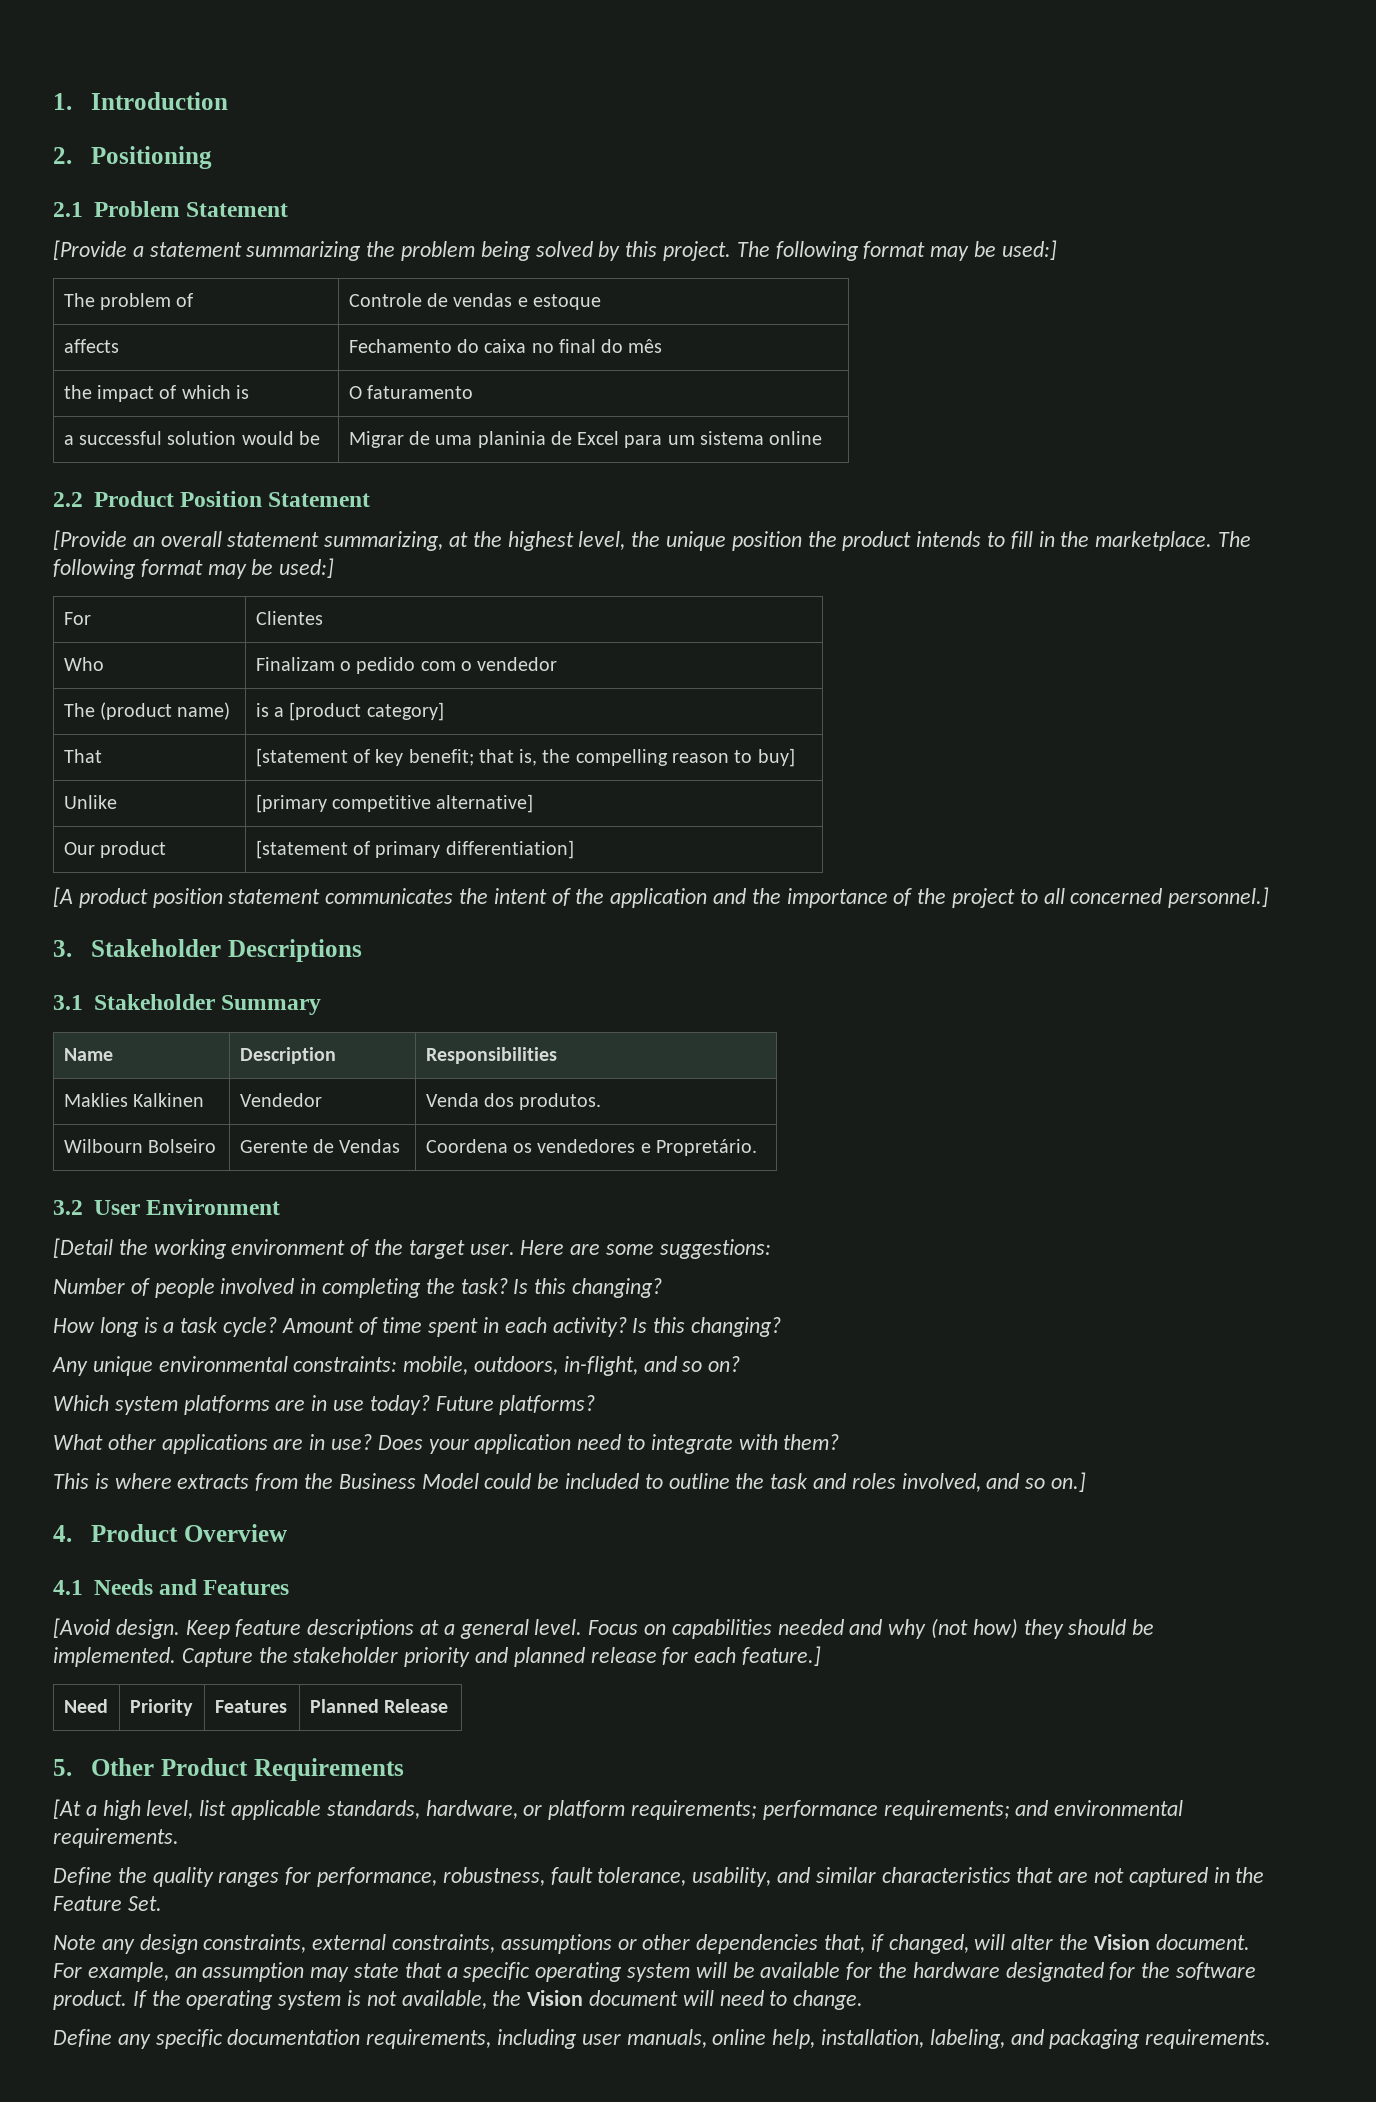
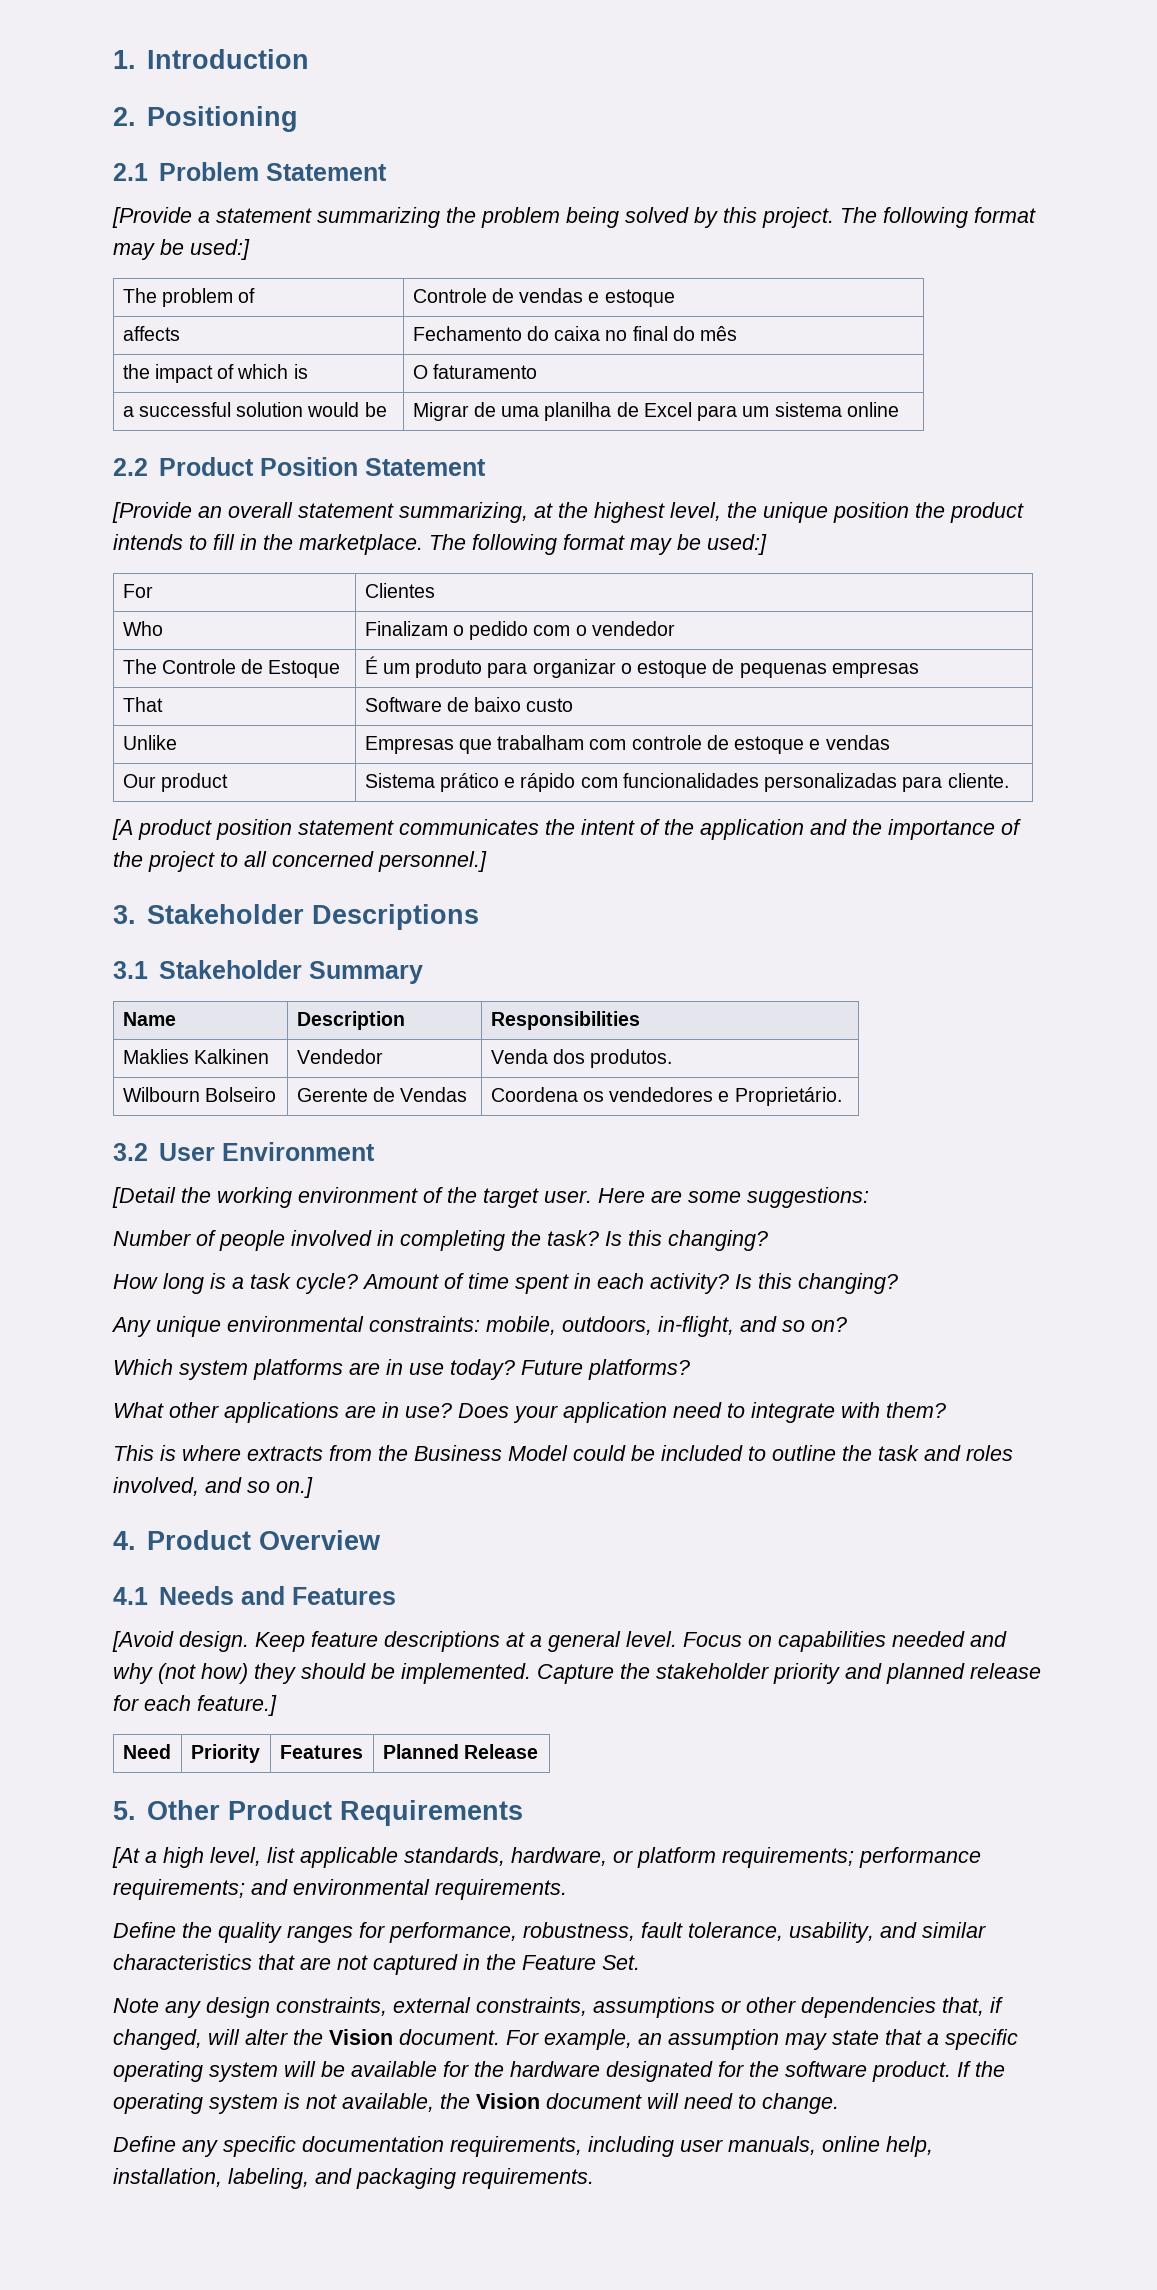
- a successful solution would be | Migrar de uma planinia de Excel para um sistema online
+ a successful solution would be | Migrar de uma planilha de Excel para um sistema online
- The (product name) | is a [product category]
- That | [statement of key benefit; that is, the compelling reason to buy]
- Unlike | [primary competitive alternative]
- Our product | [statement of primary differentiation]
+ The Controle de Estoque | É um produto para organizar o estoque de pequenas empresas
+ That | Software de baixo custo
+ Unlike | Empresas que trabalham com controle de estoque e vendas
+ Our product | Sistema prático e rápido com funcionalidades personalizadas para cliente.
- Wilbourn Bolseiro | Gerente de Vendas | Coordena os vendedores e Propretário.
+ Wilbourn Bolseiro | Gerente de Vendas | Coordena os vendedores e Proprietário.

